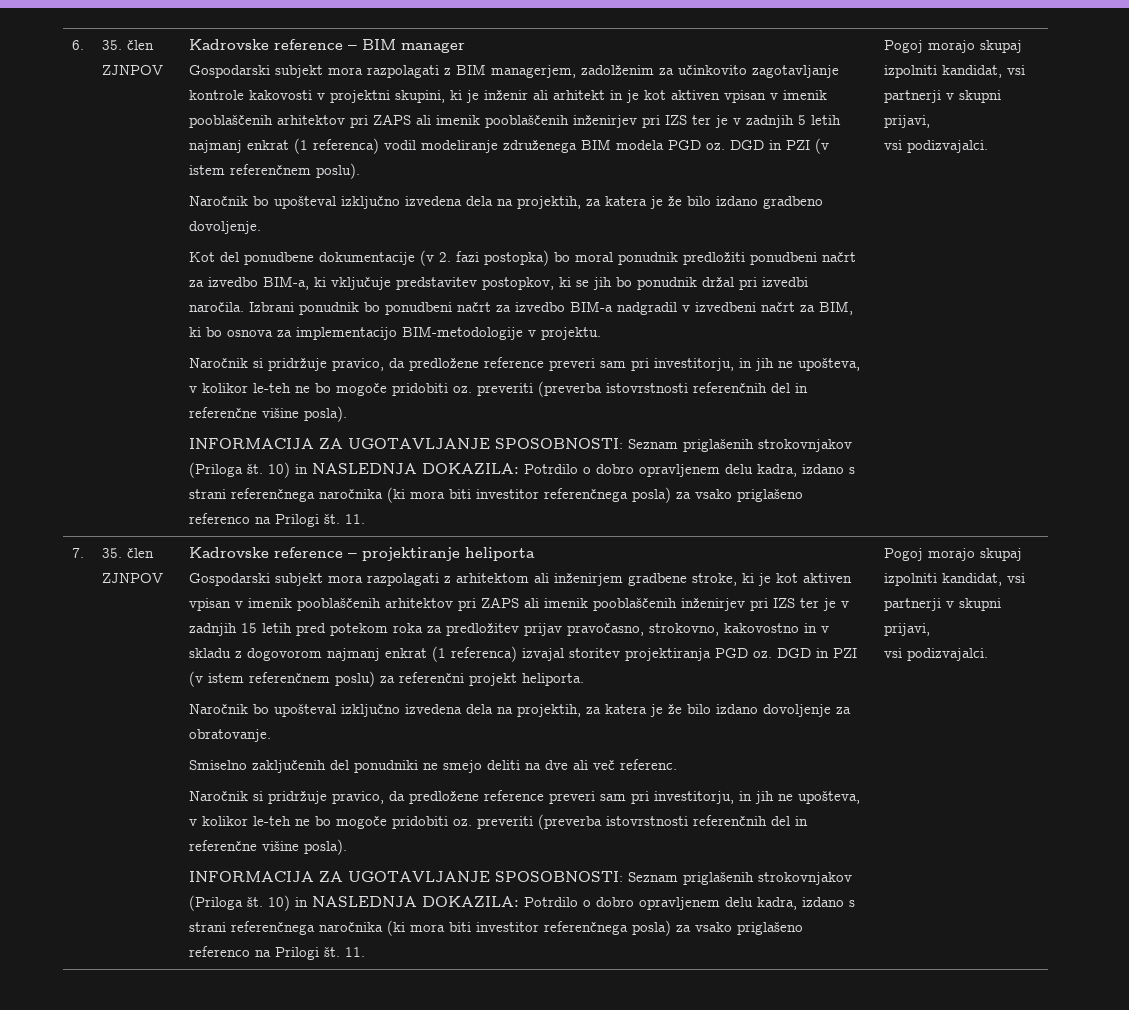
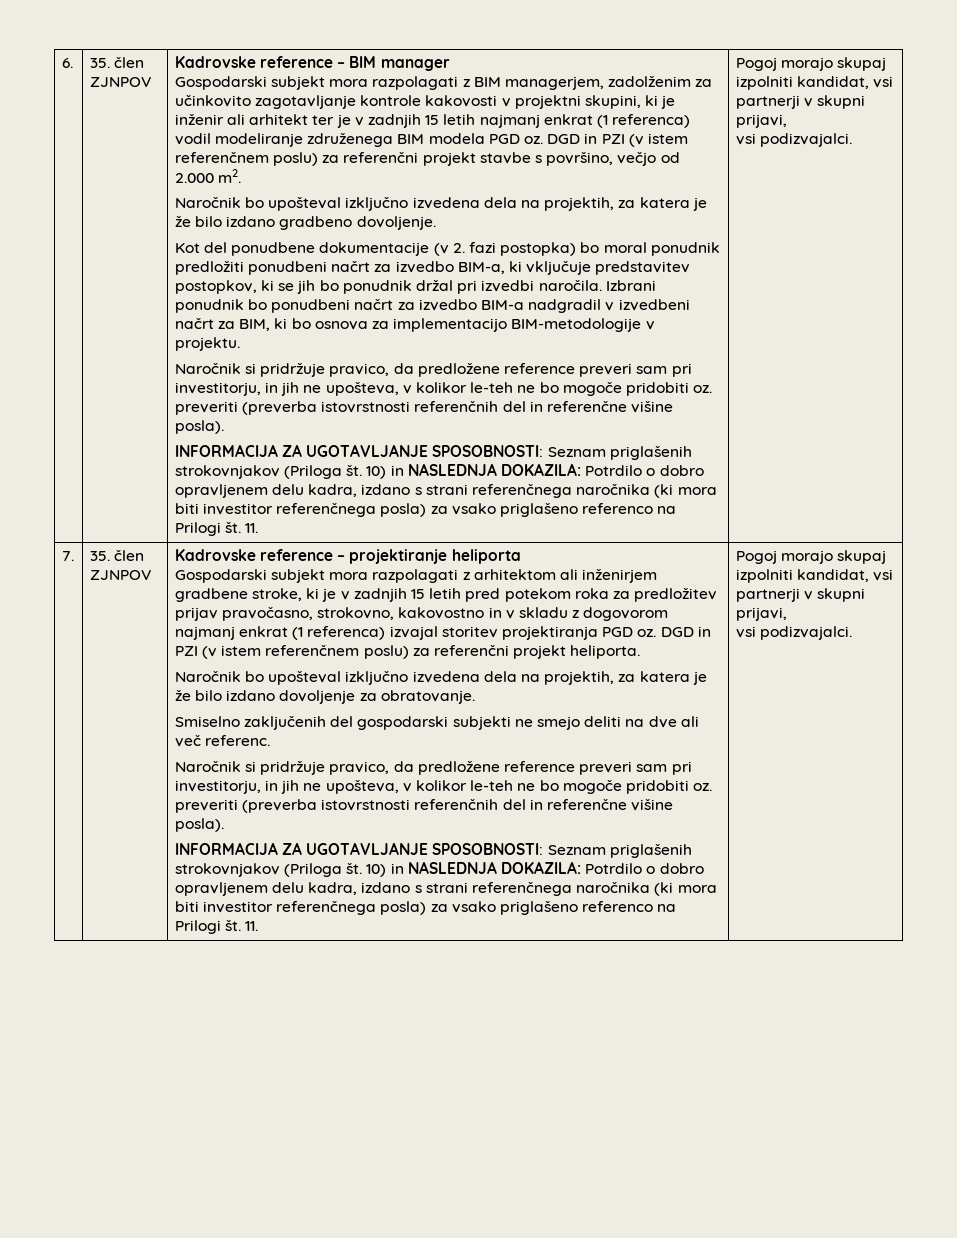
- Gospodarski subjekt mora razpolagati z BIM managerjem, zadolženim za učinkovito zagotavljanje kontrole kakovosti v projektni skupini, ki je inženir ali arhitekt in je kot aktiven vpisan v imenik pooblaščenih arhitektov pri ZAPS ali imenik pooblaščenih inženirjev pri IZS ter je v zadnjih 5 letih najmanj enkrat (1 referenca) vodil modeliranje združenega BIM modela PGD oz.
+ Gospodarski subjekt mora razpolagati z BIM managerjem, zadolženim za učinkovito zagotavljanje kontrole kakovosti v projektni skupini, ki je inženir ali arhitekt ter je v zadnjih 15 letih najmanj enkrat (1 referenca) vodil modeliranje združenega BIM modela PGD oz.
- DGD in PZI (v istem referenčnem poslu).
+ DGD in PZI (v istem referenčnem poslu) za referenčni projekt stavbe s površino, večjo od 2.000 m2.
- Gospodarski subjekt mora razpolagati z arhitektom ali inženirjem gradbene stroke, ki je kot aktiven vpisan v imenik pooblaščenih arhitektov pri ZAPS ali imenik pooblaščenih inženirjev pri IZS ter je v zadnjih 15 letih pred potekom roka za predložitev prijav pravočasno, strokovno, kakovostno in v skladu z dogovorom najmanj enkrat (1 referenca) izvajal storitev projektiranja PGD oz.
+ Gospodarski subjekt mora razpolagati z arhitektom ali inženirjem gradbene stroke, ki je v zadnjih 15 letih pred potekom roka za predložitev prijav pravočasno, strokovno, kakovostno in v skladu z dogovorom najmanj enkrat (1 referenca) izvajal storitev projektiranja PGD oz.
- Smiselno zaključenih del ponudniki ne smejo deliti na dve ali več referenc.
+ Smiselno zaključenih del gospodarski subjekti ne smejo deliti na dve ali več referenc.

